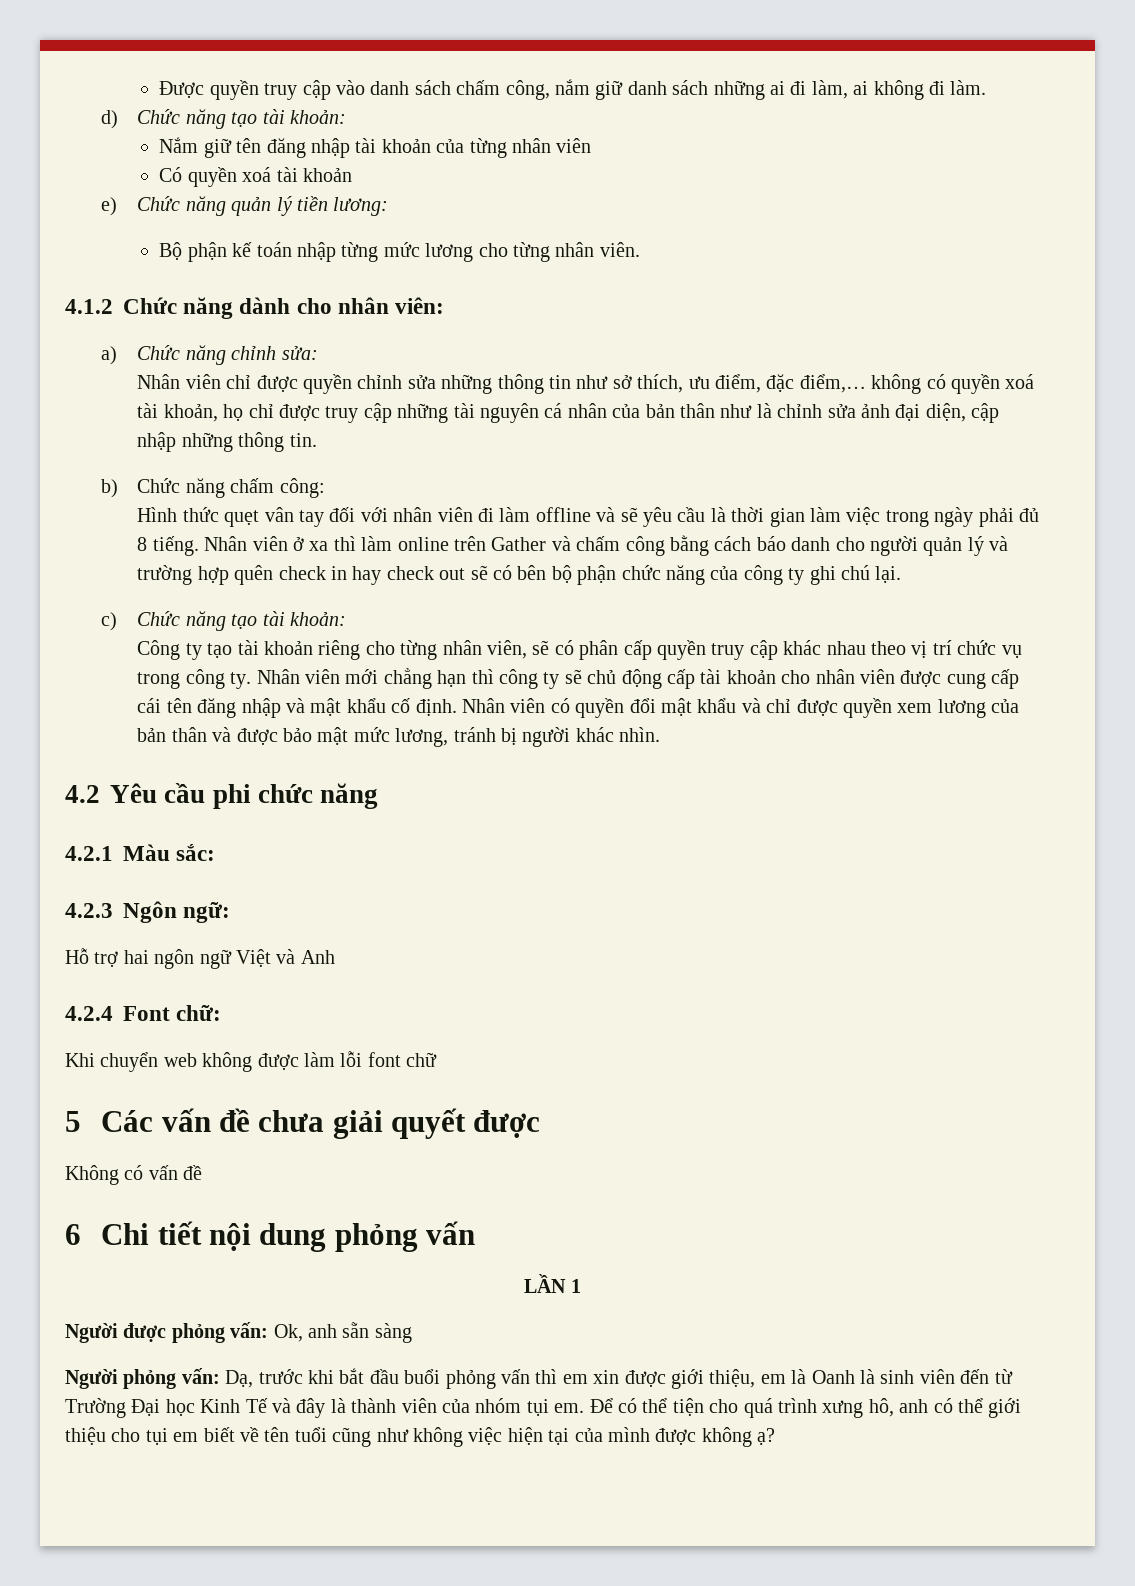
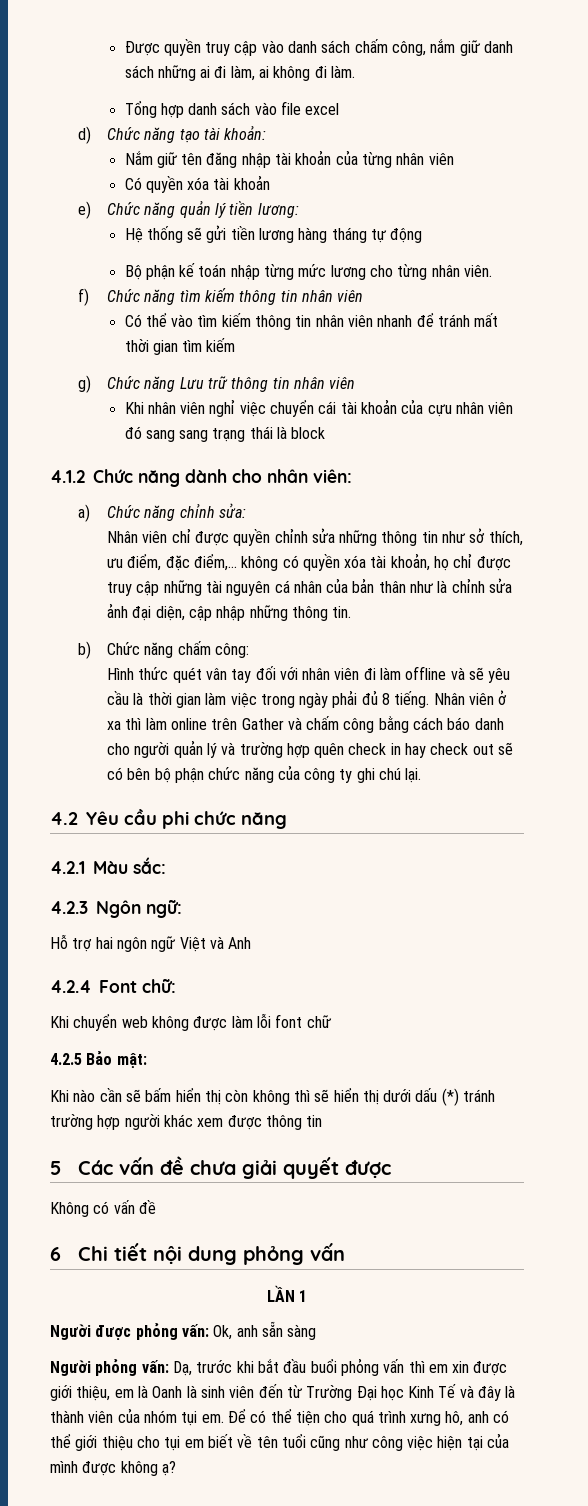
+ Tổng hợp danh sách vào file excel
- Có quyền xoá tài khoản
+ Có quyền xóa tài khoản
+ Hệ thống sẽ gửi tiền lương hàng tháng tự động
+ f) Chức năng tìm kiếm thông tin nhân viên
+ Có thể vào tìm kiếm thông tin nhân viên nhanh để tránh mất thời gian tìm kiếm
+ g) Chức năng Lưu trữ thông tin nhân viên
+ Khi nhân viên nghỉ việc chuyển cái tài khoản của cựu nhân viên đó sang sang trạng thái là block
- Nhân viên chỉ được quyền chỉnh sửa những thông tin như sở thích, ưu điểm, đặc điểm,… không có quyền xoá tài khoản, họ chỉ được truy cập những tài nguyên cá nhân của bản thân như là chỉnh sửa ảnh đại diện, cập nhập những thông tin.
+ Nhân viên chỉ được quyền chỉnh sửa những thông tin như sở thích, ưu điểm, đặc điểm,… không có quyền xóa tài khoản, họ chỉ được truy cập những tài nguyên cá nhân của bản thân như là chỉnh sửa ảnh đại diện, cập nhập những thông tin.
- Hình thức quẹt vân tay đối với nhân viên đi làm offline và sẽ yêu cầu là thời gian làm việc trong ngày phải đủ 8 tiếng.
+ Hình thức quét vân tay đối với nhân viên đi làm offline và sẽ yêu cầu là thời gian làm việc trong ngày phải đủ 8 tiếng.
- c) Chức năng tạo tài khoản:
- Công ty tạo tài khoản riêng cho từng nhân viên, sẽ có phân cấp quyền truy cập khác nhau theo vị trí chức vụ trong công ty. Nhân viên mới chẳng hạn thì công ty sẽ chủ động cấp tài khoản cho nhân viên được cung cấp cái tên đăng nhập và mật khẩu cố định. Nhân viên có quyền đổi mật khẩu và chỉ được quyền xem lương của bản thân và được bảo mật mức lương, tránh bị người khác nhìn.
+ 4.2.5 Bảo mật:
+ Khi nào cần sẽ bấm hiển thị còn không thì sẽ hiển thị dưới dấu (*) tránh trường hợp người khác xem được thông tin
- Để có thể tiện cho quá trình xưng hô, anh có thể giới thiệu cho tụi em biết về tên tuổi cũng như không việc hiện tại của mình được không ạ?
+ Để có thể tiện cho quá trình xưng hô, anh có thể giới thiệu cho tụi em biết về tên tuổi cũng như công việc hiện tại của mình được không ạ?

